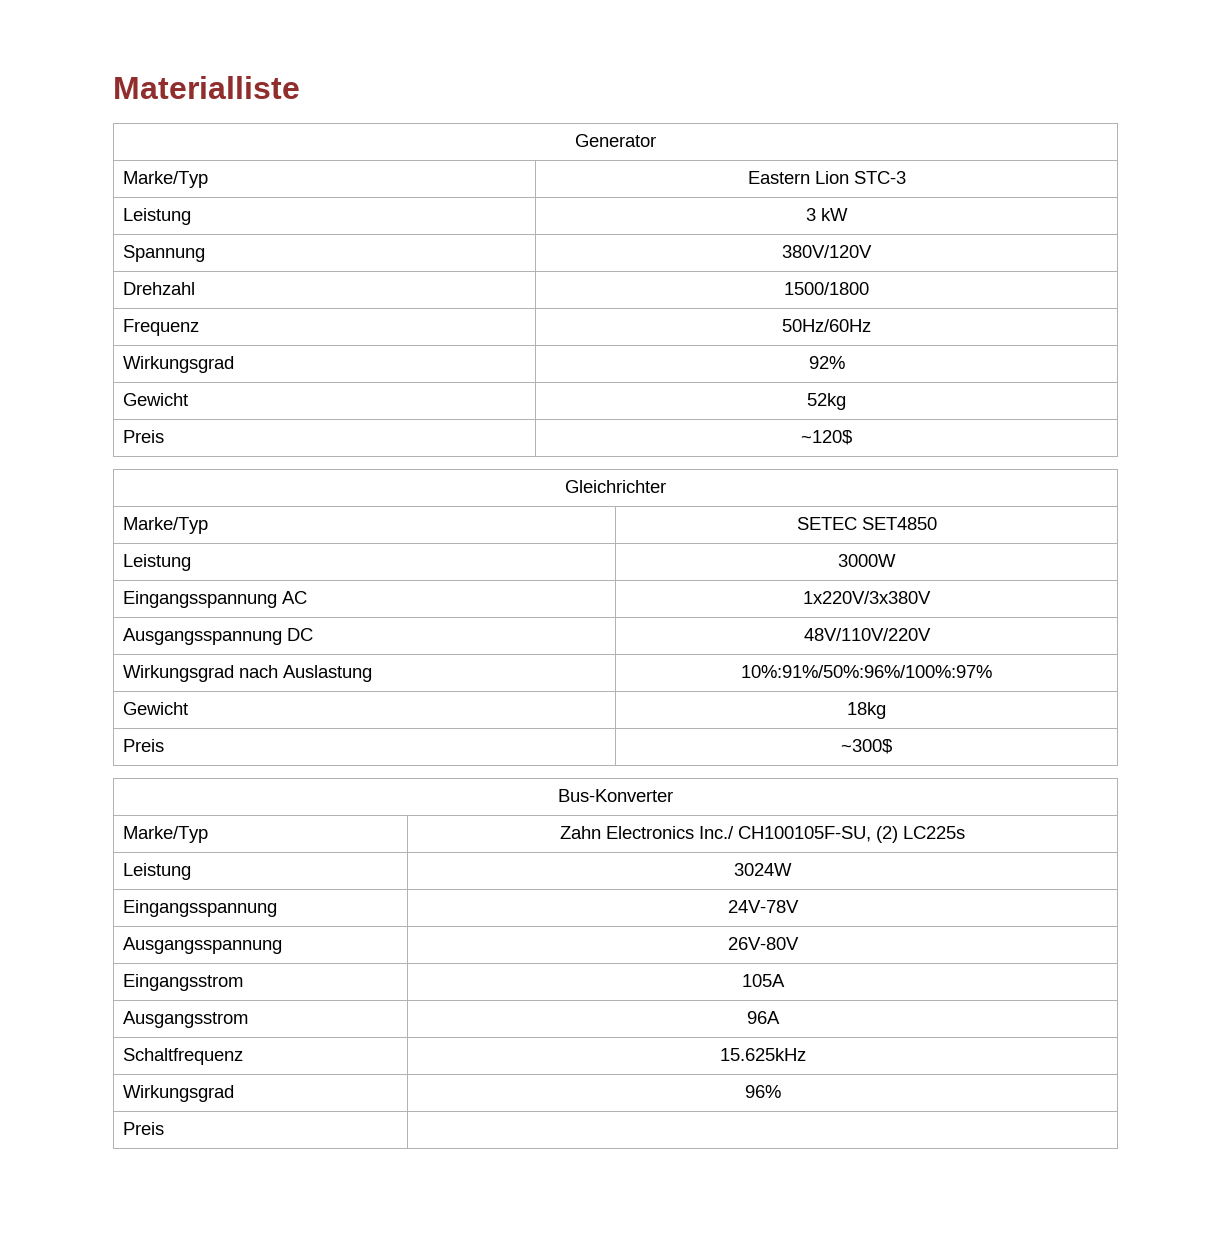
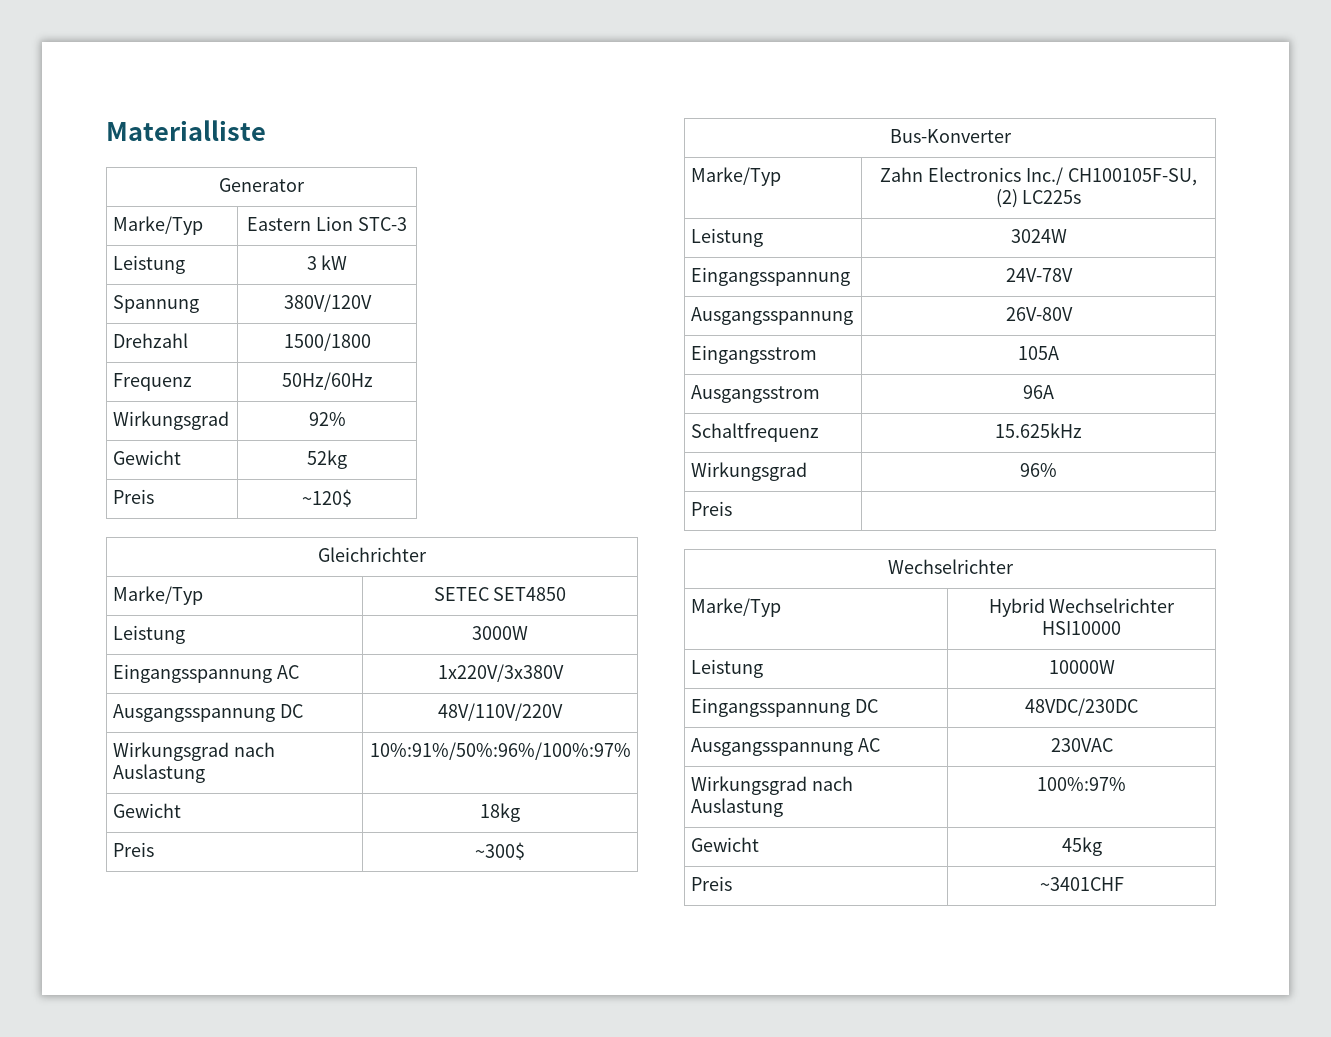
  Wirkungsgrad | 96%
  Preis |
+ Wechselrichter
+ Marke/Typ | Hybrid Wechselrichter HSI10000
+ Leistung | 10000W
+ Eingangsspannung DC | 48VDC/230DC
+ Ausgangsspannung AC | 230VAC
+ Wirkungsgrad nach Auslastung | 100%:97%
+ Gewicht | 45kg
+ Preis | ~3401CHF

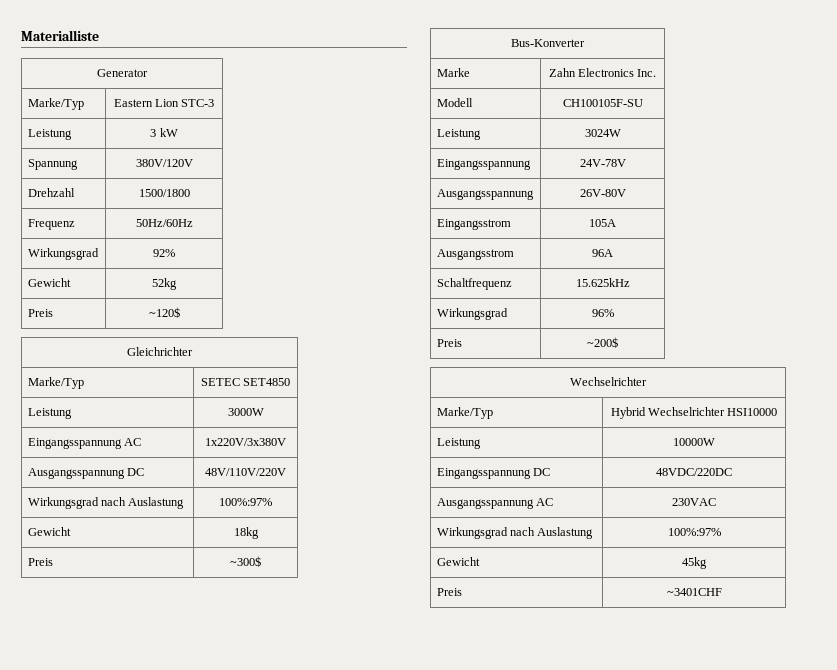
  Ausgangsspannung DC | 48V/110V/220V
- Wirkungsgrad nach Auslastung | 10%:91%/50%:96%/100%:97%
+ Wirkungsgrad nach Auslastung | 100%:97%
- Marke/Typ | Zahn Electronics Inc./ CH100105F-SU, (2) LC225s
+ Marke | Zahn Electronics Inc.
+ Modell | CH100105F-SU
  Wirkungsgrad | 96%
- Preis |
+ Preis | ~200$
- Eingangsspannung DC | 48VDC/230DC
+ Eingangsspannung DC | 48VDC/220DC

